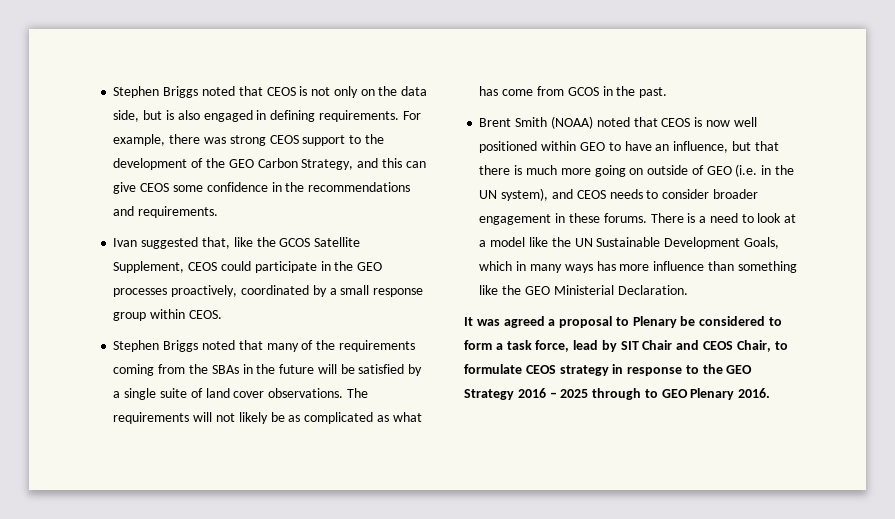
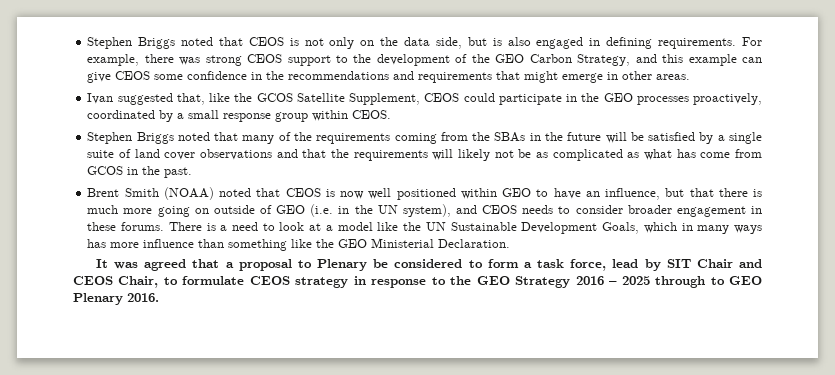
- For example, there was strong CEOS support to the development of the GEO Carbon Strategy, and this can give CEOS some confidence in the recommendations and requirements.
+ For example, there was strong CEOS support to the development of the GEO Carbon Strategy, and this example can give CEOS some confidence in the recommendations and requirements that might emerge in other areas.
- Stephen Briggs noted that many of the requirements coming from the SBAs in the future will be satisfied by a single suite of land cover observations. The requirements will not likely be as complicated as what has come from GCOS in the past.
+ Stephen Briggs noted that many of the requirements coming from the SBAs in the future will be satisfied by a single suite of land cover observations and that the requirements will likely not be as complicated as what has come from GCOS in the past.
- It was agreed a proposal to Plenary be considered to form a task force, lead by SIT Chair and CEOS Chair, to formulate CEOS strategy in response to the GEO Strategy 2016 – 2025 through to GEO Plenary 2016.
+ It was agreed that a proposal to Plenary be considered to form a task force, lead by SIT Chair and CEOS Chair, to formulate CEOS strategy in response to the GEO Strategy 2016 – 2025 through to GEO Plenary 2016.

